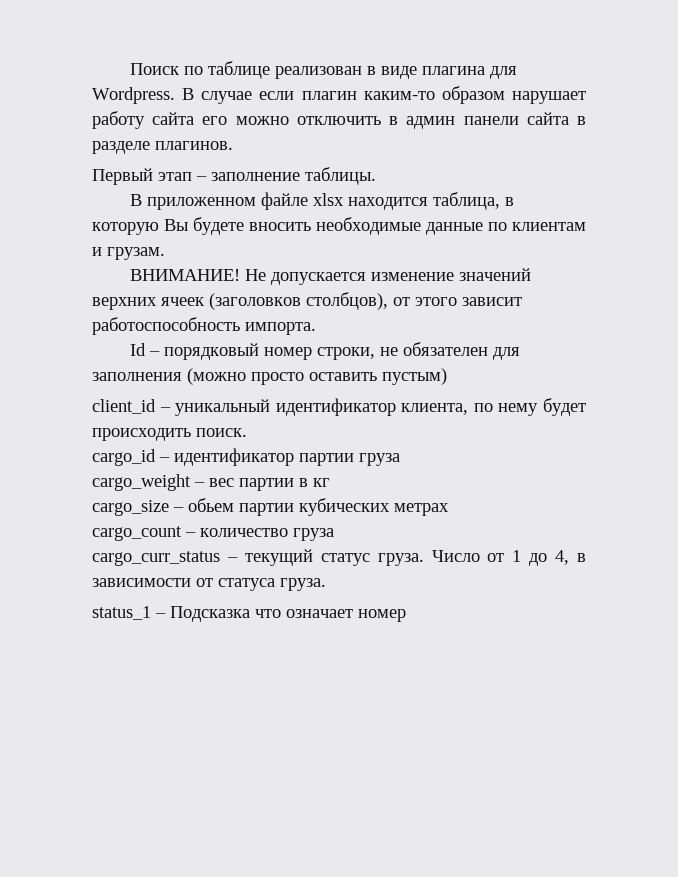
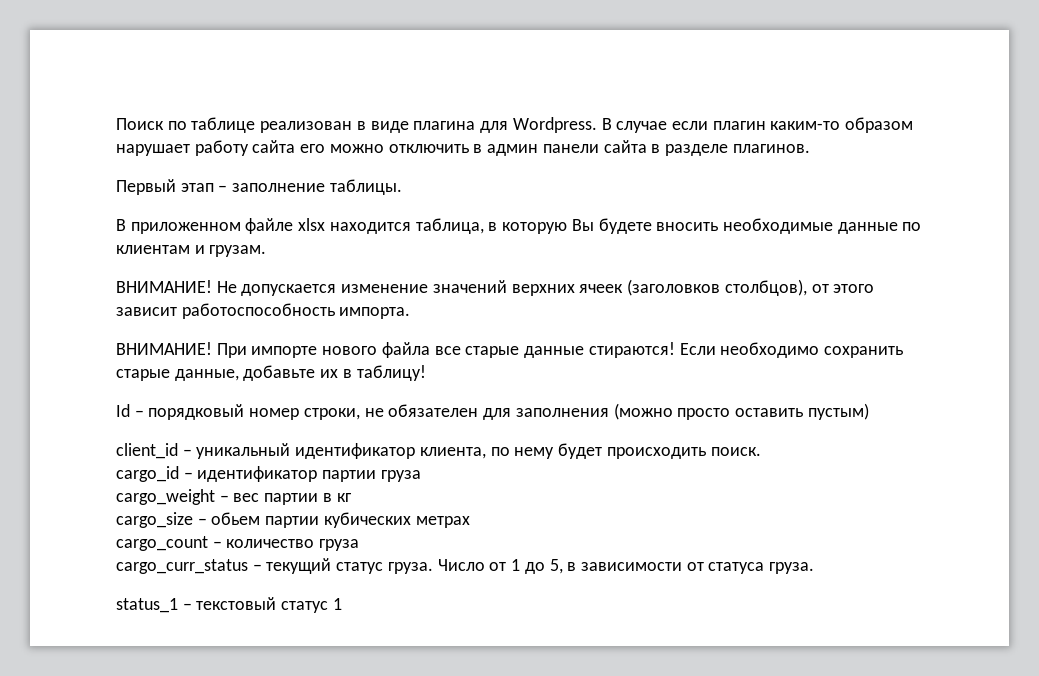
+ ВНИМАНИЕ! При импорте нового файла все старые данные стираются! Если необходимо сохранить старые данные, добавьте их в таблицу!
- Число от 1 до 4, в зависимости от статуса груза.
+ Число от 1 до 5, в зависимости от статуса груза.
- status_1 – Подсказка что означает номер
+ status_1 – текстовый статус 1

